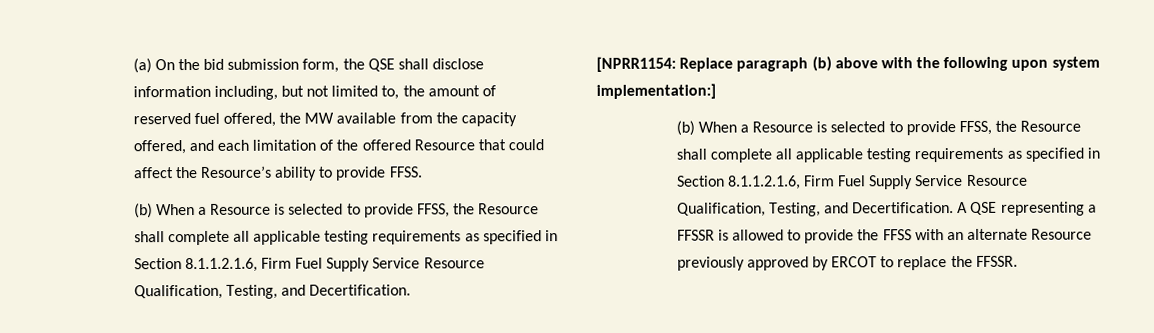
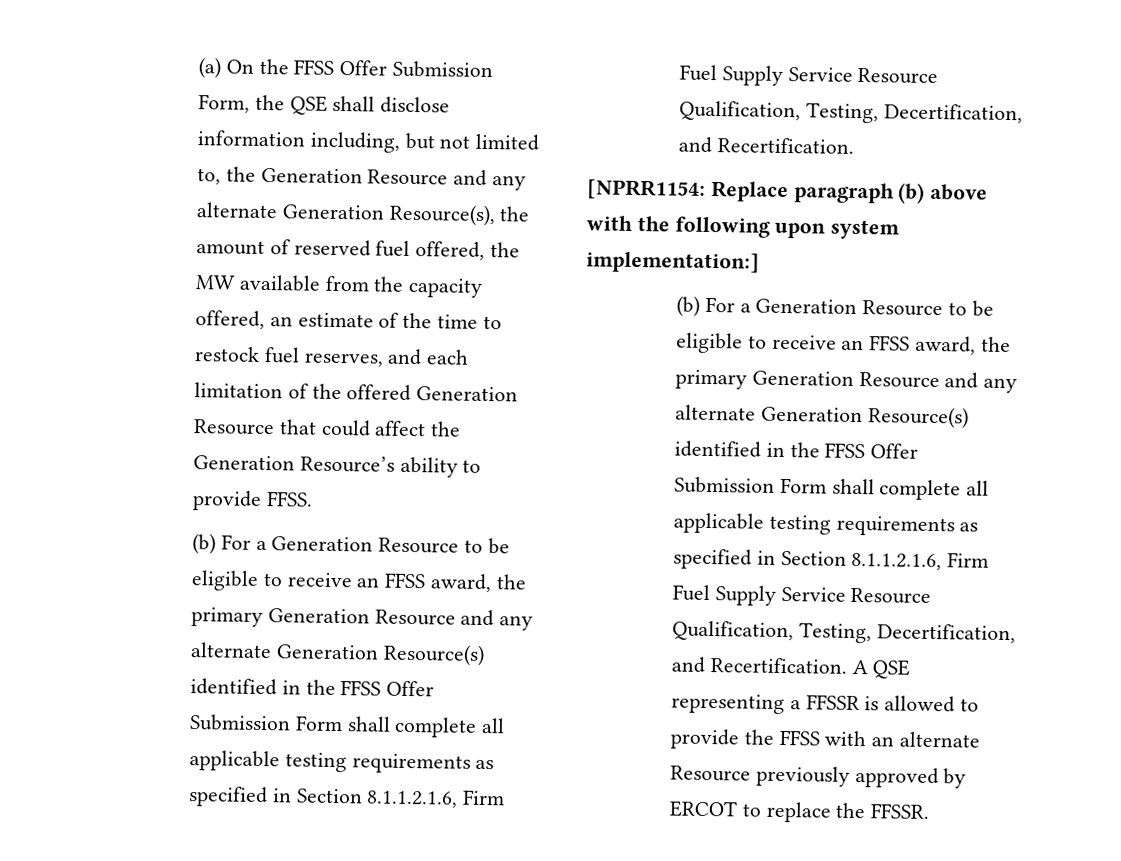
- (a) On the bid submission form, the QSE shall disclose information including, but not limited to, the amount of reserved fuel offered, the MW available from the capacity offered, and each limitation of the offered Resource that could affect the Resource’s ability to provide FFSS.
- (b) When a Resource is selected to provide FFSS, the Resource shall complete all applicable testing requirements as specified in Section 8.1.1.2.1.6, Firm Fuel Supply Service Resource Qualification, Testing, and Decertification.
+ (a) On the FFSS Offer Submission Form, the QSE shall disclose information including, but not limited to, the Generation Resource and any alternate Generation Resource(s), the amount of reserved fuel offered, the MW available from the capacity offered, an estimate of the time to restock fuel reserves, and each limitation of the offered Generation Resource that could affect the Generation Resource’s ability to provide FFSS.
+ (b) For a Generation Resource to be eligible to receive an FFSS award, the primary Generation Resource and any alternate Generation Resource(s) identified in the FFSS Offer Submission Form shall complete all applicable testing requirements as specified in Section 8.1.1.2.1.6, Firm Fuel Supply Service Resource Qualification, Testing, Decertification, and Recertification.
  [NPRR1154: Replace paragraph (b) above with the following upon system implementation:]
- (b) When a Resource is selected to provide FFSS, the Resource shall complete all applicable testing requirements as specified in Section 8.1.1.2.1.6, Firm Fuel Supply Service Resource Qualification, Testing, and Decertification.
+ (b) For a Generation Resource to be eligible to receive an FFSS award, the primary Generation Resource and any alternate Generation Resource(s) identified in the FFSS Offer Submission Form shall complete all applicable testing requirements as specified in Section 8.1.1.2.1.6, Firm Fuel Supply Service Resource Qualification, Testing, Decertification, and Recertification.

